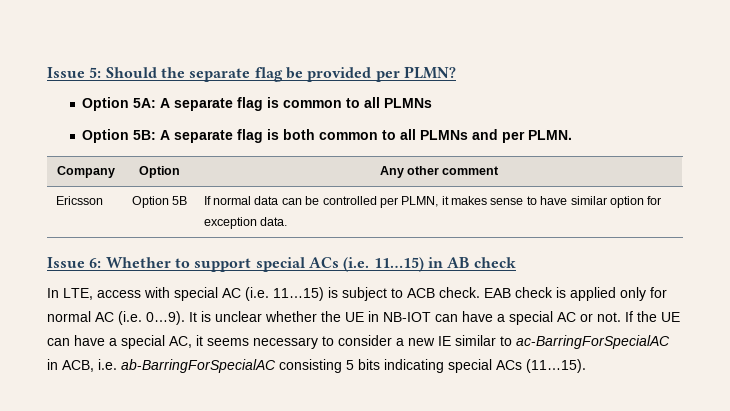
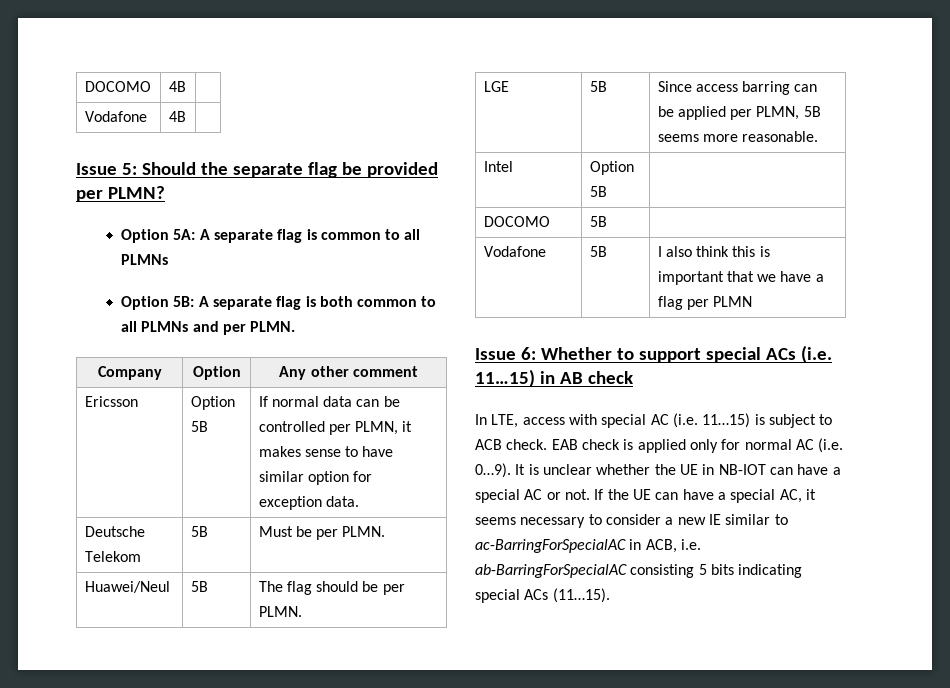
+ DOCOMO | 4B |
+ Vodafone | 4B |
+ Deutsche Telekom | 5B | Must be per PLMN.
+ Huawei/Neul | 5B | The flag should be per PLMN.
+ LGE | 5B | Since access barring can be applied per PLMN, 5B seems more reasonable.
+ Intel | Option 5B |
+ DOCOMO | 5B |
+ Vodafone | 5B | I also think this is important that we have a flag per PLMN

